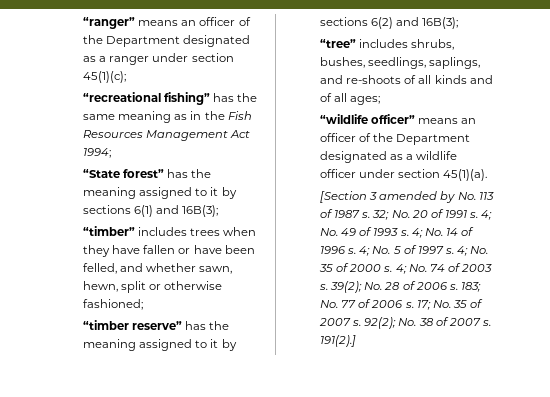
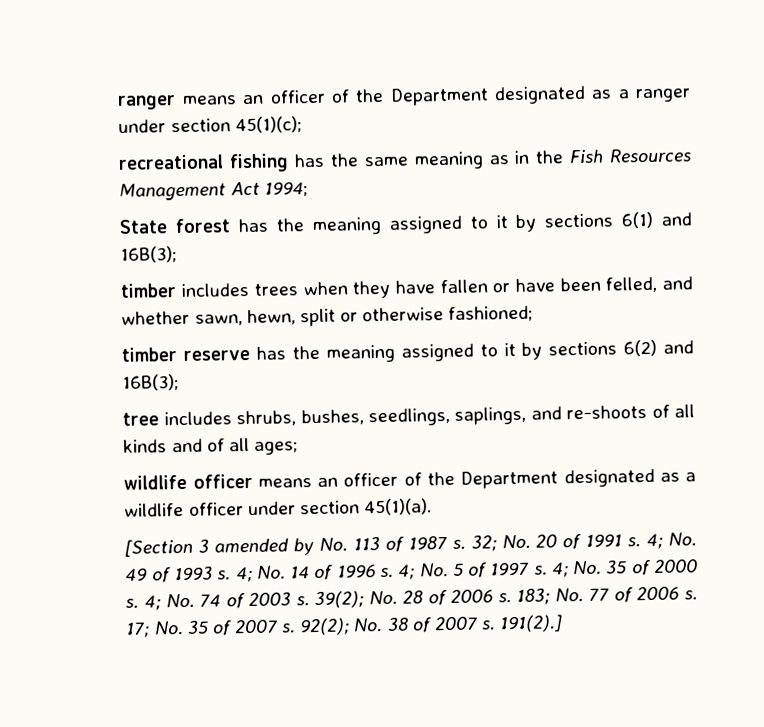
- “ranger” means an officer of the Department designated as a ranger under section 45(1)(c);
+ ranger means an officer of the Department designated as a ranger under section 45(1)(c);
- “recreational fishing” has the same meaning as in the Fish Resources Management Act 1994;
+ recreational fishing has the same meaning as in the Fish Resources Management Act 1994;
- “State forest” has the meaning assigned to it by sections 6(1) and 16B(3);
+ State forest has the meaning assigned to it by sections 6(1) and 16B(3);
- “timber” includes trees when they have fallen or have been felled, and whether sawn, hewn, split or otherwise fashioned;
+ timber includes trees when they have fallen or have been felled, and whether sawn, hewn, split or otherwise fashioned;
- “timber reserve” has the meaning assigned to it by sections 6(2) and 16B(3);
+ timber reserve has the meaning assigned to it by sections 6(2) and 16B(3);
- “tree” includes shrubs, bushes, seedlings, saplings, and re-shoots of all kinds and of all ages;
+ tree includes shrubs, bushes, seedlings, saplings, and re-shoots of all kinds and of all ages;
- “wildlife officer” means an officer of the Department designated as a wildlife officer under section 45(1)(a).
+ wildlife officer means an officer of the Department designated as a wildlife officer under section 45(1)(a).

